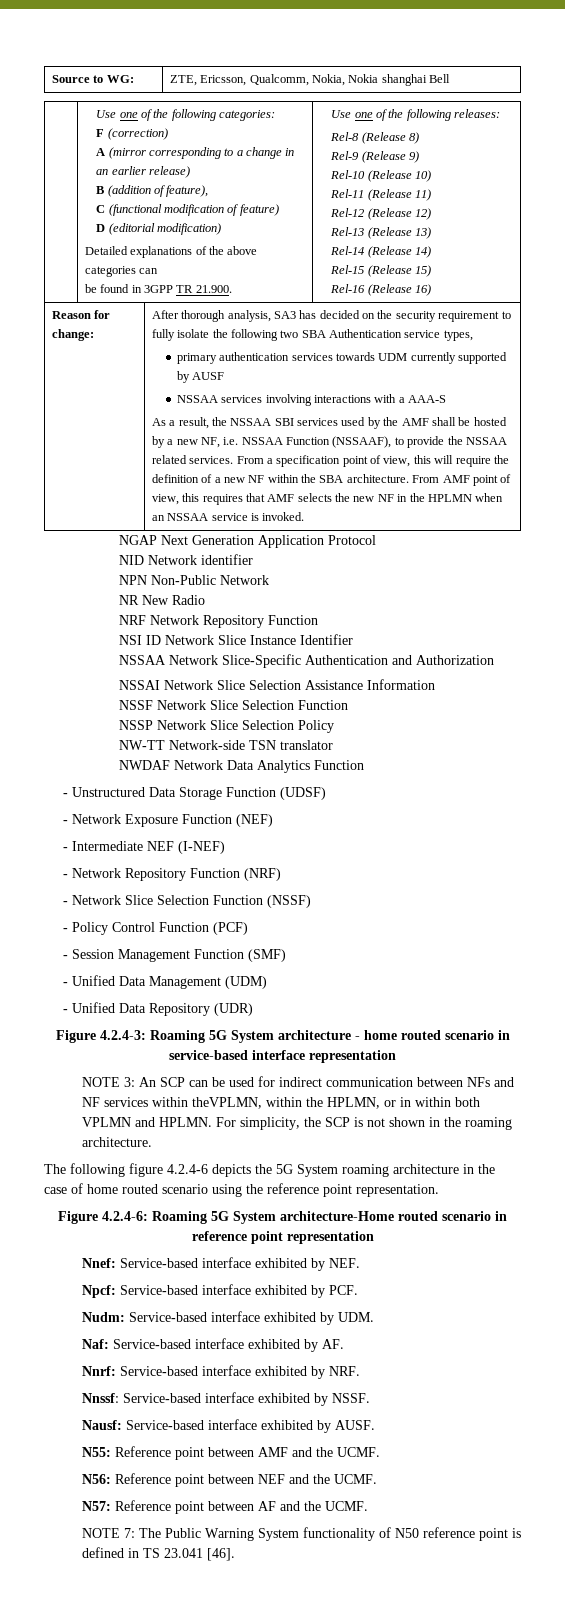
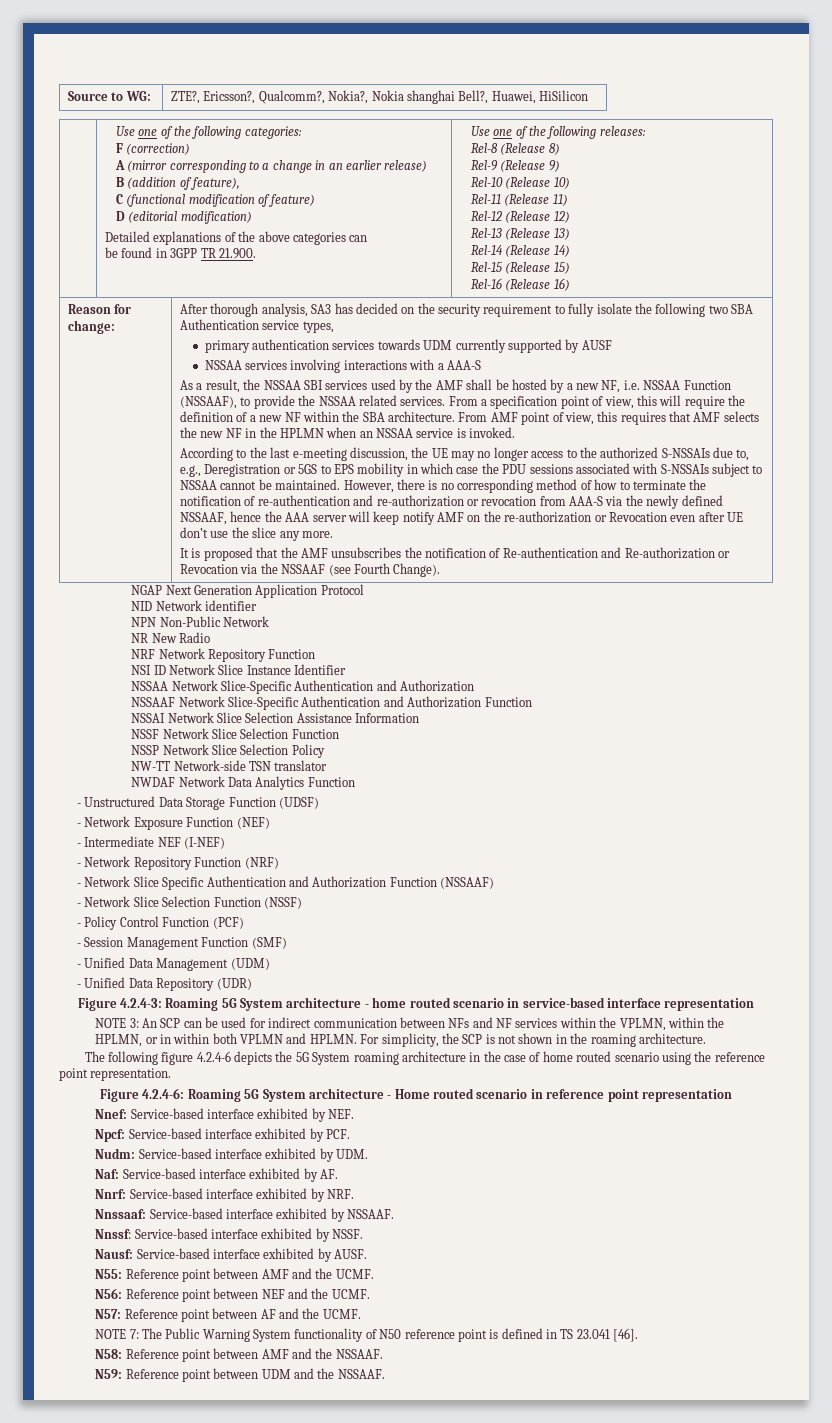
- Source to WG: | ZTE, Ericsson, Qualcomm, Nokia, Nokia shanghai Bell
+ Source to WG: | ZTE?, Ericsson?, Qualcomm?, Nokia?, Nokia shanghai Bell?, Huawei, HiSilicon
+ According to the last e-meeting discussion, the UE may no longer access to the authorized S-NSSAIs due to, e.g., Deregistration or 5GS to EPS mobility in which case the PDU sessions associated with S-NSSAIs subject to NSSAA cannot be maintained. However, there is no corresponding method of how to terminate the notification of re-authentication and re-authorization or revocation from AAA-S via the newly defined NSSAAF, hence the AAA server will keep notify AMF on the re-authorization or Revocation even after UE don’t use the slice any more.
+ It is proposed that the AMF unsubscribes the notification of Re-authentication and Re-authorization or Revocation via the NSSAAF (see Fourth Change).
+ NSSAAF Network Slice-Specific Authentication and Authorization Function
+ - Network Slice Specific Authentication and Authorization Function (NSSAAF)
- NOTE 3: An SCP can be used for indirect communication between NFs and NF services within theVPLMN, within the HPLMN, or in within both VPLMN and HPLMN.
+ NOTE 3: An SCP can be used for indirect communication between NFs and NF services within the VPLMN, within the HPLMN, or in within both VPLMN and HPLMN.
- Figure 4.2.4-6: Roaming 5G System architecture-Home routed scenario in reference point representation
+ Figure 4.2.4-6: Roaming 5G System architecture - Home routed scenario in reference point representation
+ Nnssaaf: Service-based interface exhibited by NSSAAF.
+ N58: Reference point between AMF and the NSSAAF.
+ N59: Reference point between UDM and the NSSAAF.

